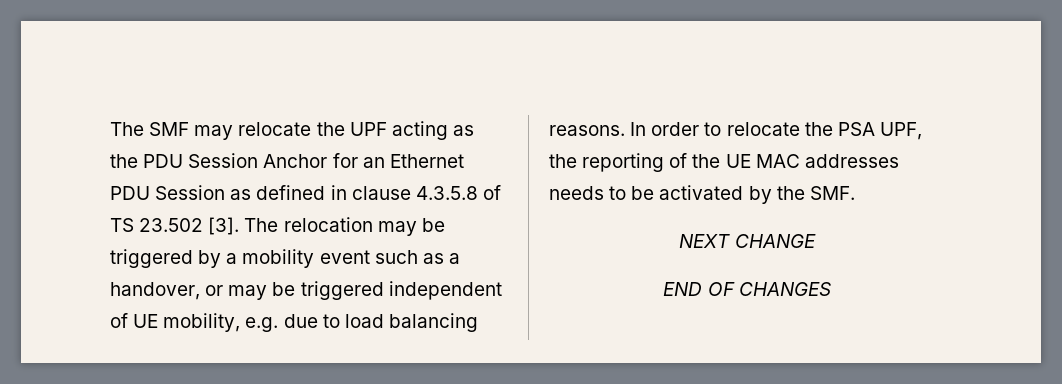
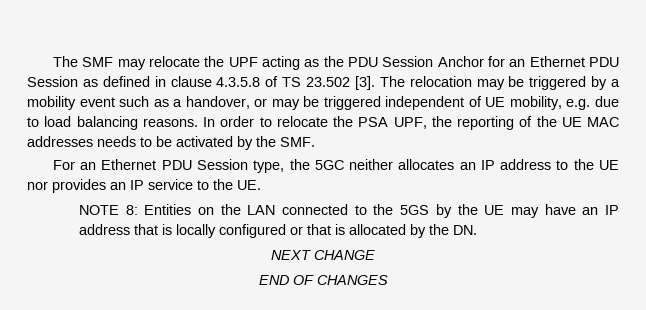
+ For an Ethernet PDU Session type, the 5GC neither allocates an IP address to the UE nor provides an IP service to the UE.
+ NOTE 8: Entities on the LAN connected to the 5GS by the UE may have an IP address that is locally configured or that is allocated by the DN.

